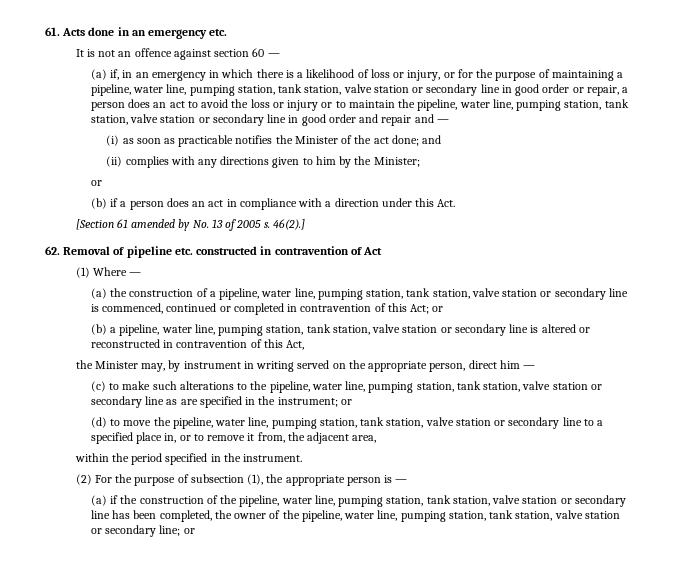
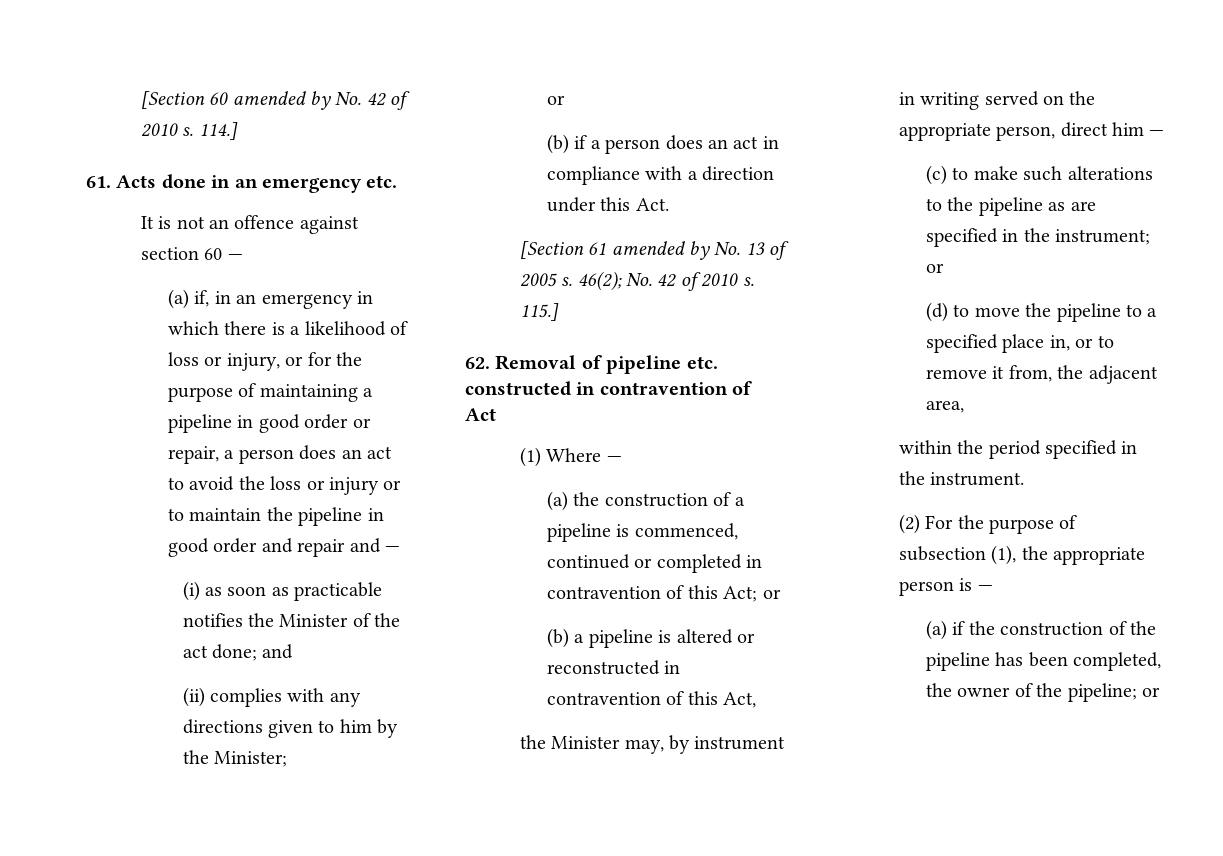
+ [Section 60 amended by No. 42 of 2010 s. 114.]
- (a) if, in an emergency in which there is a likelihood of loss or injury, or for the purpose of maintaining a pipeline, water line, pumping station, tank station, valve station or secondary line in good order or repair, a person does an act to avoid the loss or injury or to maintain the pipeline, water line, pumping station, tank station, valve station or secondary line in good order and repair and —
+ (a) if, in an emergency in which there is a likelihood of loss or injury, or for the purpose of maintaining a pipeline in good order or repair, a person does an act to avoid the loss or injury or to maintain the pipeline in good order and repair and —
- 46(2).]
+ 46(2); No. 42 of 2010 s. 115.]
- (a) the construction of a pipeline, water line, pumping station, tank station, valve station or secondary line is commenced, continued or completed in contravention of this Act; or
+ (a) the construction of a pipeline is commenced, continued or completed in contravention of this Act; or
- (b) a pipeline, water line, pumping station, tank station, valve station or secondary line is altered or reconstructed in contravention of this Act,
+ (b) a pipeline is altered or reconstructed in contravention of this Act,
- (c) to make such alterations to the pipeline, water line, pumping station, tank station, valve station or secondary line as are specified in the instrument; or
+ (c) to make such alterations to the pipeline as are specified in the instrument; or
- (d) to move the pipeline, water line, pumping station, tank station, valve station or secondary line to a specified place in, or to remove it from, the adjacent area,
+ (d) to move the pipeline to a specified place in, or to remove it from, the adjacent area,
- (a) if the construction of the pipeline, water line, pumping station, tank station, valve station or secondary line has been completed, the owner of the pipeline, water line, pumping station, tank station, valve station or secondary line; or
+ (a) if the construction of the pipeline has been completed, the owner of the pipeline; or

